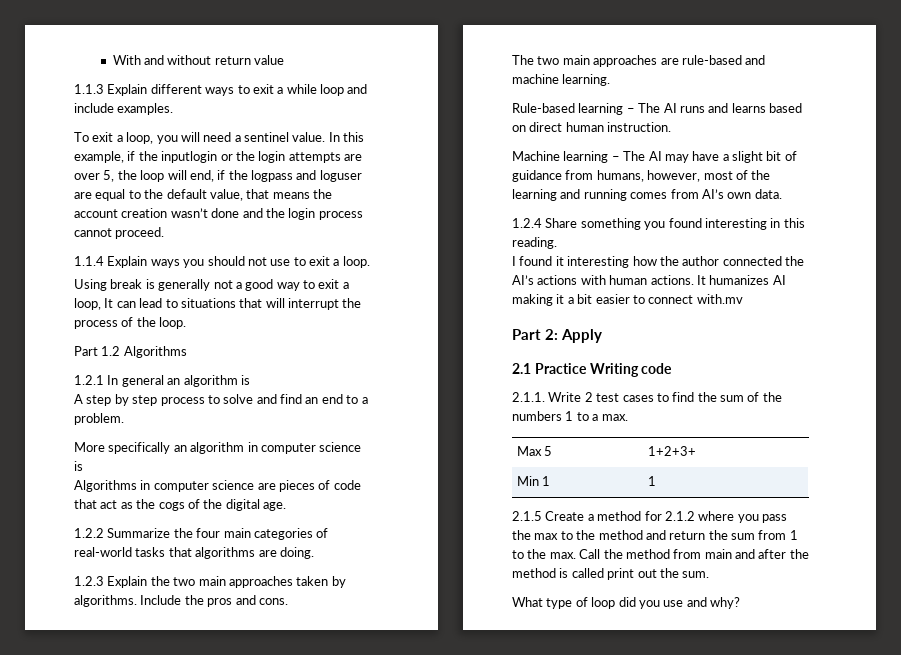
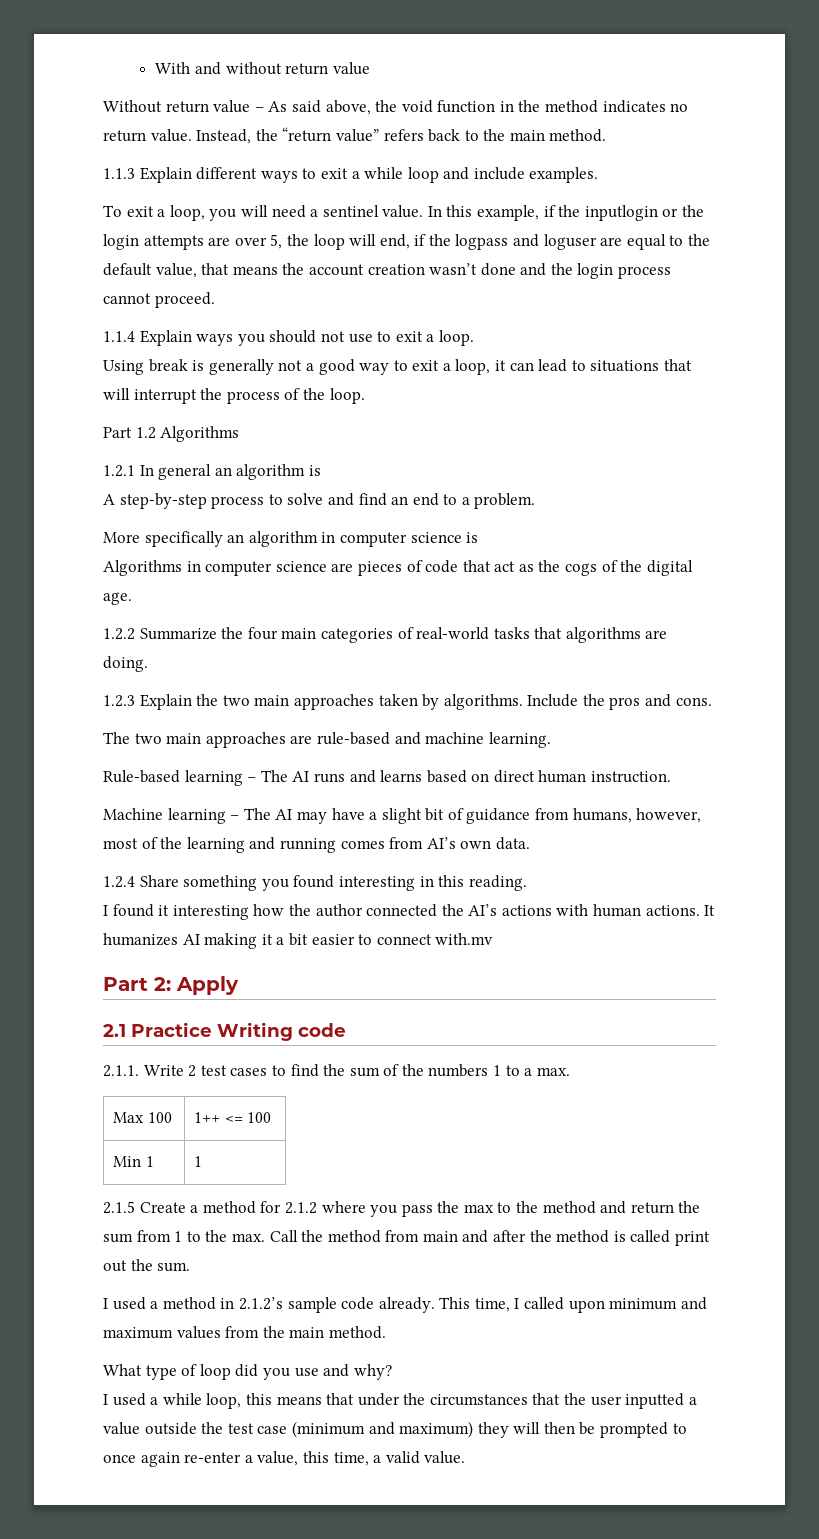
+ Without return value – As said above, the void function in the method indicates no return value. Instead, the “return value” refers back to the main method.
- Using break is generally not a good way to exit a loop, It can lead to situations that will interrupt the process of the loop.
+ Using break is generally not a good way to exit a loop, it can lead to situations that will interrupt the process of the loop.
- A step by step process to solve and find an end to a problem.
+ A step-by-step process to solve and find an end to a problem.
- Max 5 | 1+2+3+
+ Max 100 | 1++ <= 100
+ I used a method in 2.1.2’s sample code already. This time, I called upon minimum and maximum values from the main method.
+ I used a while loop, this means that under the circumstances that the user inputted a value outside the test case (minimum and maximum) they will then be prompted to once again re-enter a value, this time, a valid value.

